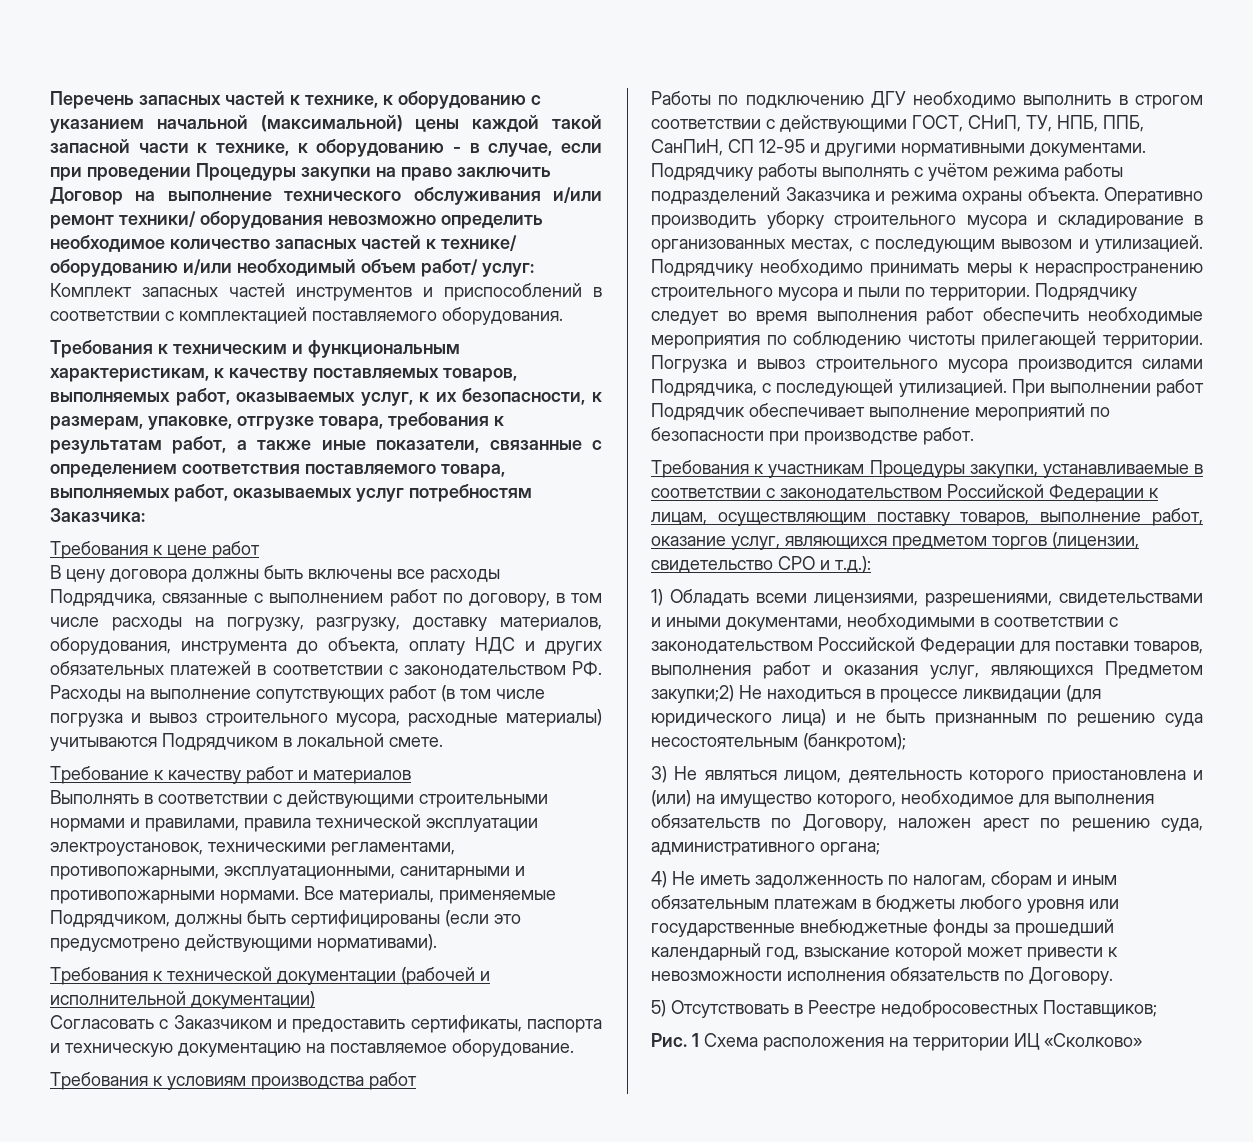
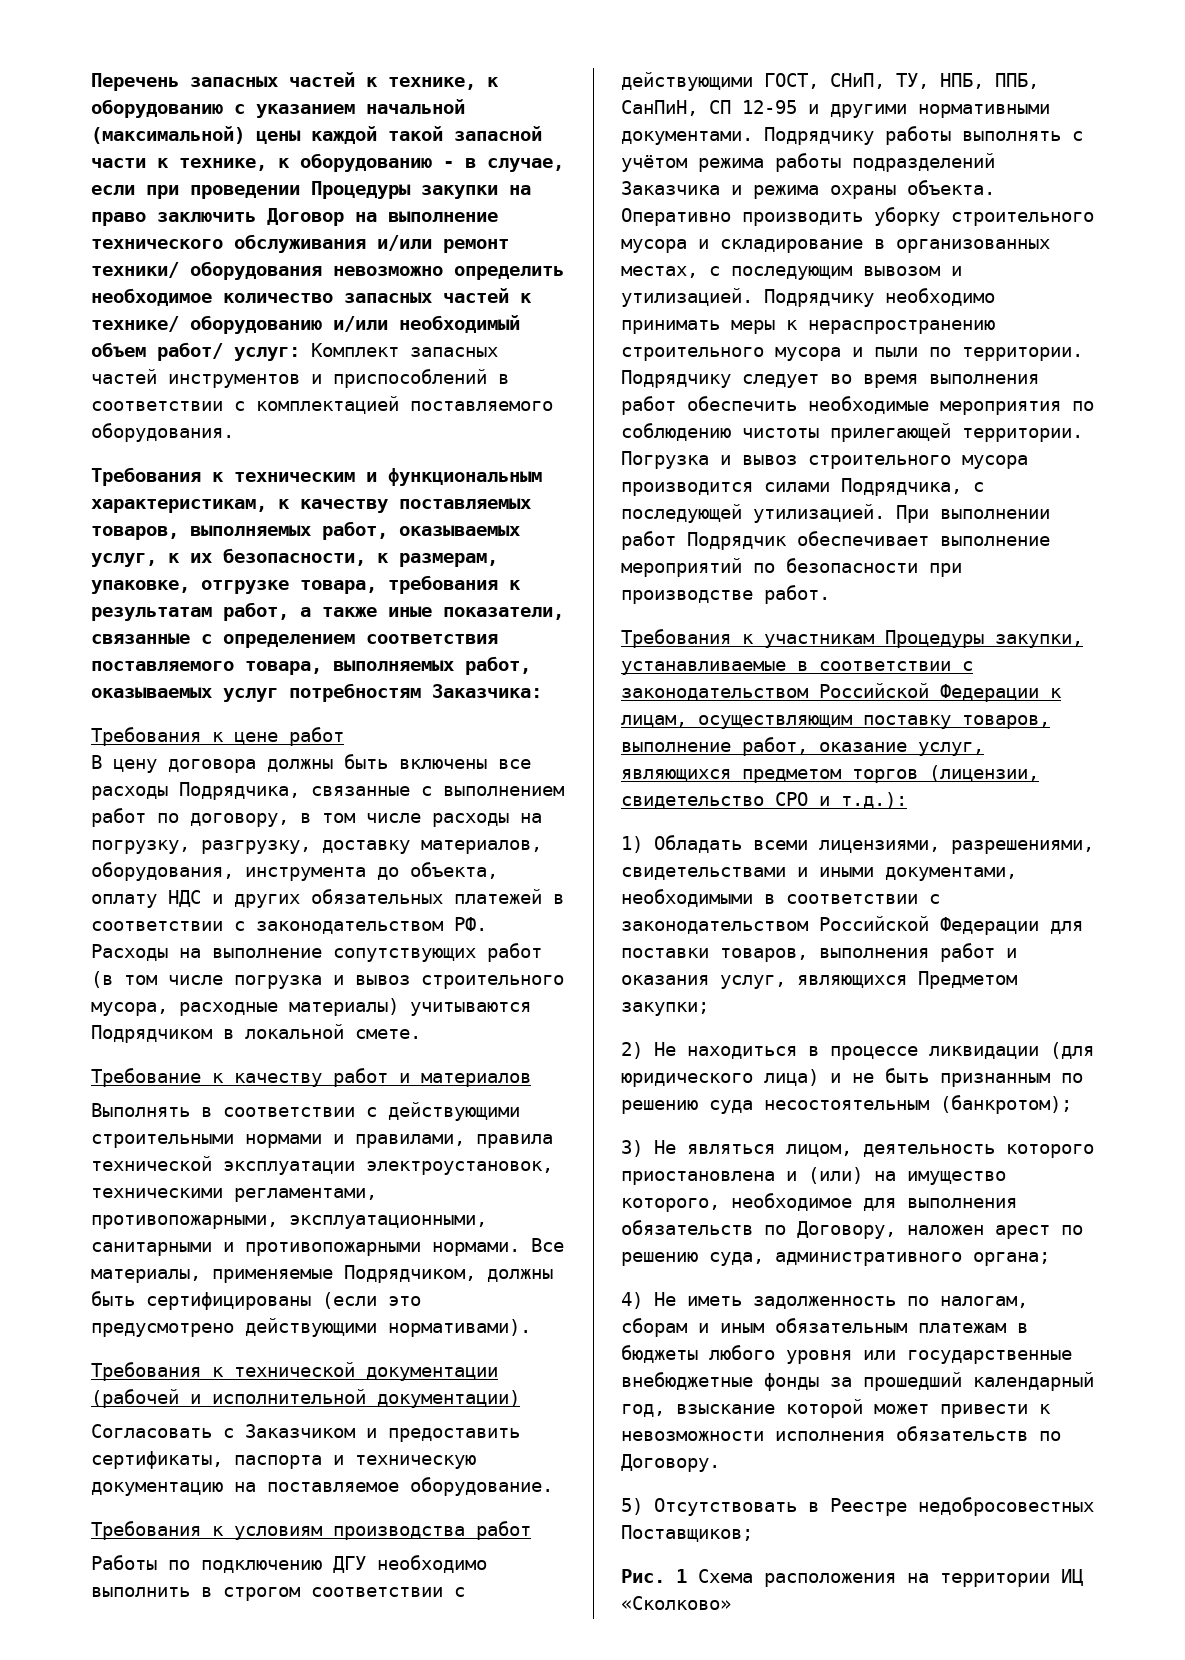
- 1) Обладать всеми лицензиями, разрешениями, свидетельствами и иными документами, необходимыми в соответствии с законодательством Российской Федерации для поставки товаров, выполнения работ и оказания услуг, являющихся Предметом закупки;2) Не находиться в процессе ликвидации (для юридического лица) и не быть признанным по решению суда несостоятельным (банкротом);
+ 1) Обладать всеми лицензиями, разрешениями, свидетельствами и иными документами, необходимыми в соответствии с законодательством Российской Федерации для поставки товаров, выполнения работ и оказания услуг, являющихся Предметом закупки;
+ 2) Не находиться в процессе ликвидации (для юридического лица) и не быть признанным по решению суда несостоятельным (банкротом);

